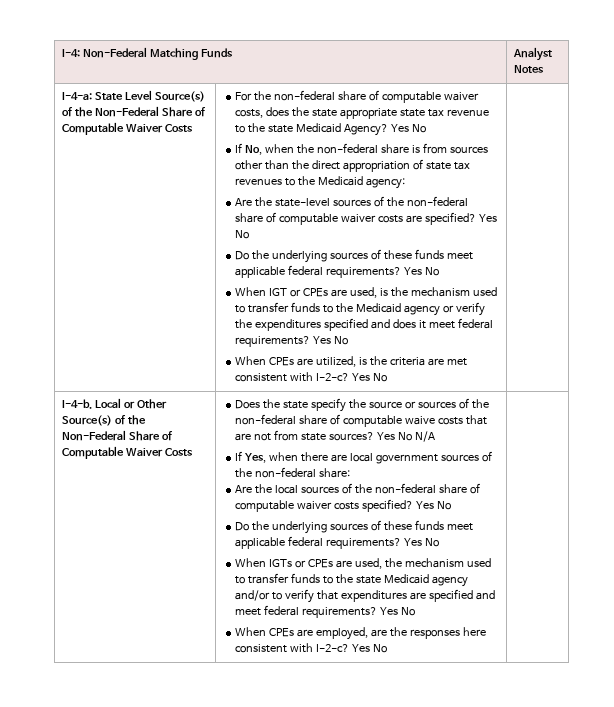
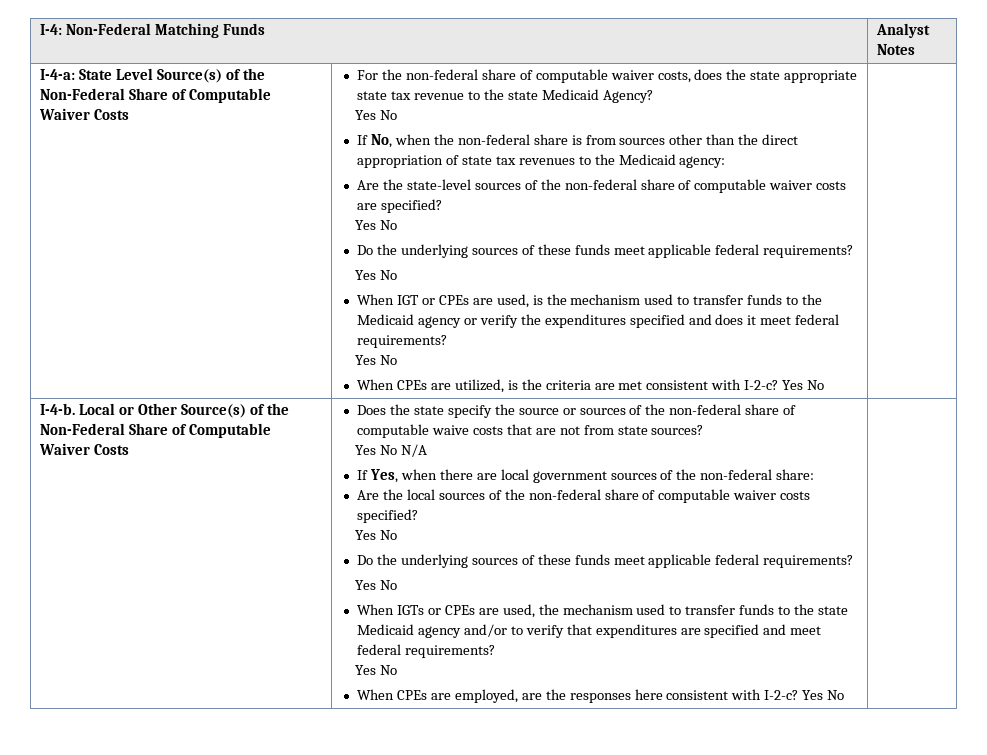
- For the non-federal share of computable waiver costs, does the state appropriate state tax revenue to the state Medicaid Agency? Yes No
+ For the non-federal share of computable waiver costs, does the state appropriate state tax revenue to the state Medicaid Agency?
+ Yes No
- Are the state-level sources of the non-federal share of computable waiver costs are specified? Yes No
- Do the underlying sources of these funds meet applicable federal requirements? Yes No
+ Are the state-level sources of the non-federal share of computable waiver costs are specified?
+ Yes No
+ Do the underlying sources of these funds meet applicable federal requirements?
+ Yes No
- When IGT or CPEs are used, is the mechanism used to transfer funds to the Medicaid agency or verify the expenditures specified and does it meet federal requirements? Yes No
+ When IGT or CPEs are used, is the mechanism used to transfer funds to the Medicaid agency or verify the expenditures specified and does it meet federal requirements?
+ Yes No
- Does the state specify the source or sources of the non-federal share of computable waive costs that are not from state sources? Yes No N/A
+ Does the state specify the source or sources of the non-federal share of computable waive costs that are not from state sources?
+ Yes No N/A
- Are the local sources of the non-federal share of computable waiver costs specified? Yes No
- Do the underlying sources of these funds meet applicable federal requirements? Yes No
+ Are the local sources of the non-federal share of computable waiver costs specified?
+ Yes No
+ Do the underlying sources of these funds meet applicable federal requirements?
+ Yes No
- When IGTs or CPEs are used, the mechanism used to transfer funds to the state Medicaid agency and/or to verify that expenditures are specified and meet federal requirements? Yes No
+ When IGTs or CPEs are used, the mechanism used to transfer funds to the state Medicaid agency and/or to verify that expenditures are specified and meet federal requirements?
+ Yes No

